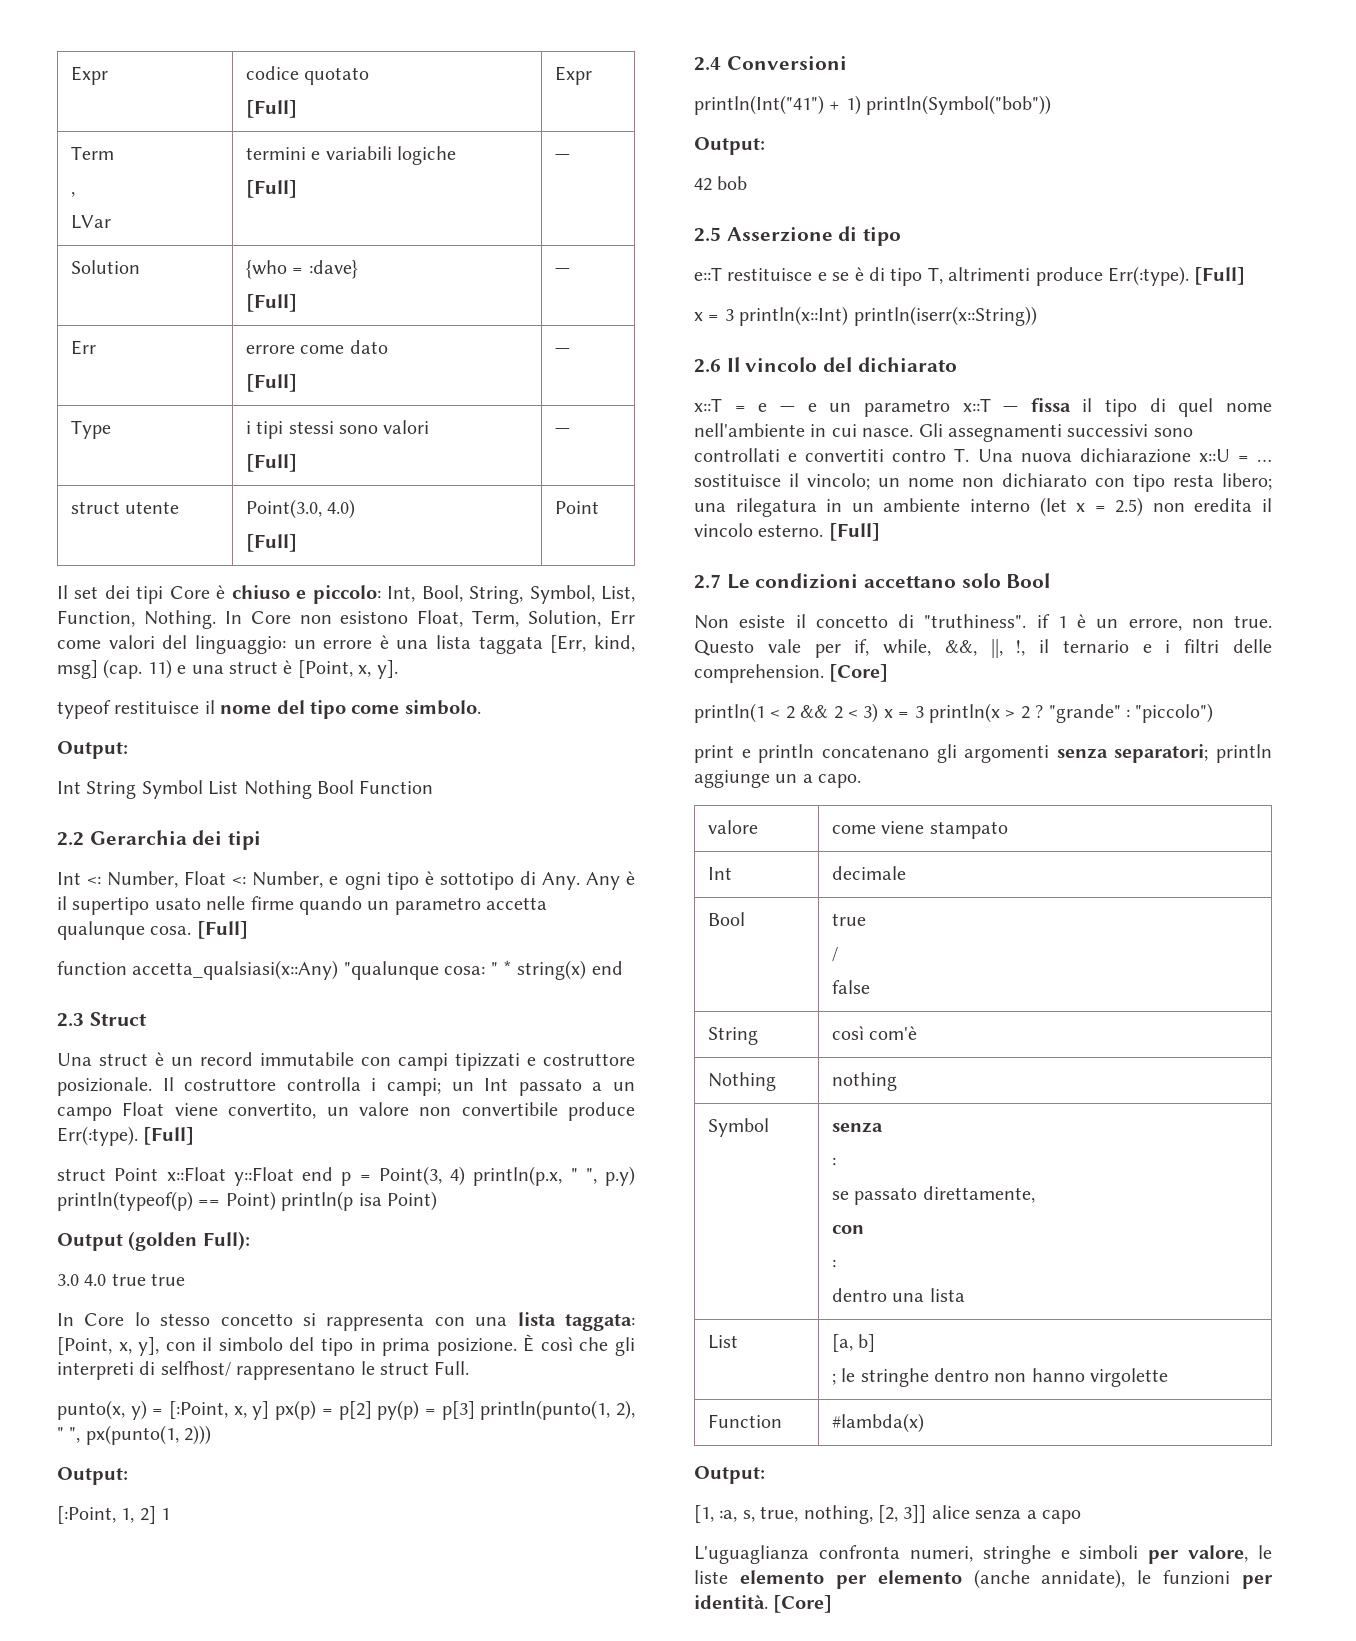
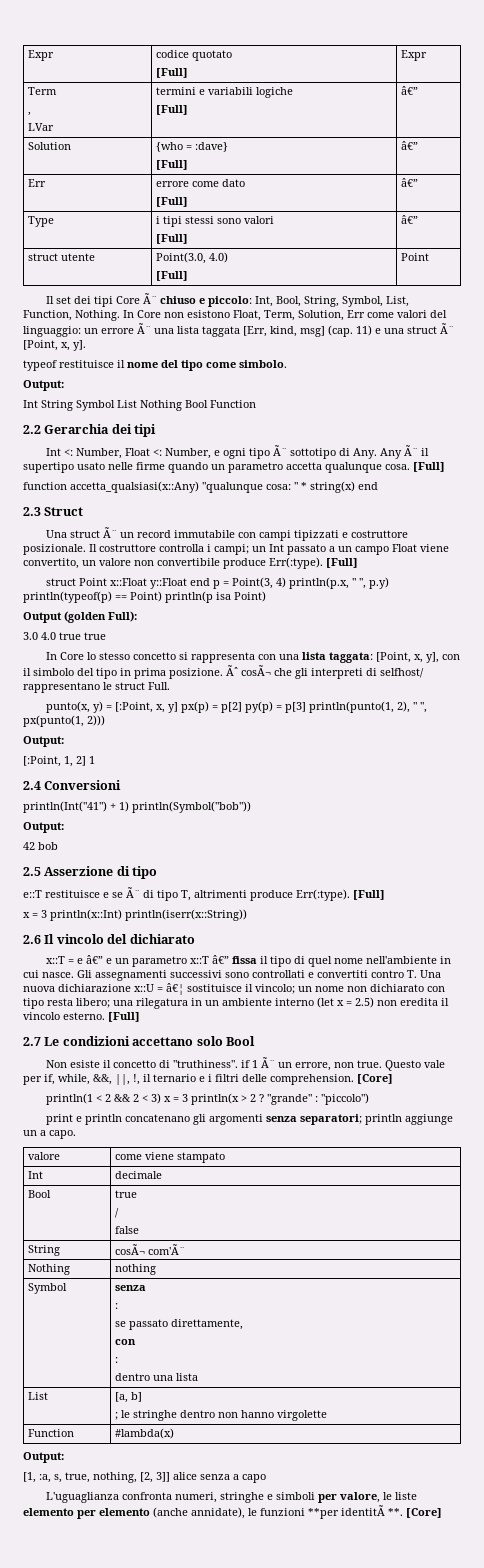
  Term
  ,
  LVar | termini e variabili logiche
- [Full] | —
+ [Full] | â€”
  Solution | {who = :dave}
- [Full] | —
+ [Full] | â€”
  Err | errore come dato
- [Full] | —
+ [Full] | â€”
  Type | i tipi stessi sono valori
- [Full] | —
+ [Full] | â€”
- Il set dei tipi Core è chiuso e piccolo: Int, Bool, String, Symbol, List, Function, Nothing.
+ Il set dei tipi Core Ã¨ chiuso e piccolo: Int, Bool, String, Symbol, List, Function, Nothing.
- In Core non esistono Float, Term, Solution, Err come valori del linguaggio: un errore è una lista taggata [Err, kind, msg] (cap.
+ In Core non esistono Float, Term, Solution, Err come valori del linguaggio: un errore Ã¨ una lista taggata [Err, kind, msg] (cap.
- 11) e una struct è [Point, x, y].
+ 11) e una struct Ã¨ [Point, x, y].
- Int <: Number, Float <: Number, e ogni tipo è sottotipo di Any. Any è il supertipo usato nelle firme quando un parametro accetta qualunque cosa.
+ Int <: Number, Float <: Number, e ogni tipo Ã¨ sottotipo di Any. Any Ã¨ il supertipo usato nelle firme quando un parametro accetta qualunque cosa.
- Una struct è un record immutabile con campi tipizzati e costruttore posizionale.
+ Una struct Ã¨ un record immutabile con campi tipizzati e costruttore posizionale.
- È così che gli interpreti di selfhost/ rappresentano le struct Full.
+ Ãˆ cosÃ¬ che gli interpreti di selfhost/ rappresentano le struct Full.
- e::T restituisce e se è di tipo T, altrimenti produce Err(:type).
+ e::T restituisce e se Ã¨ di tipo T, altrimenti produce Err(:type).
- x::T = e — e un parametro x::T — fissa il tipo di quel nome nell'ambiente in cui nasce.
+ x::T = e â€” e un parametro x::T â€” fissa il tipo di quel nome nell'ambiente in cui nasce.
- Gli assegnamenti successivi sono controllati e convertiti contro T. Una nuova dichiarazione x::U = … sostituisce il vincolo; un nome non dichiarato con tipo resta libero; una rilegatura in un ambiente interno (let x = 2.5) non eredita il vincolo esterno.
+ Gli assegnamenti successivi sono controllati e convertiti contro T. Una nuova dichiarazione x::U = â€¦ sostituisce il vincolo; un nome non dichiarato con tipo resta libero; una rilegatura in un ambiente interno (let x = 2.5) non eredita il vincolo esterno.
- Non esiste il concetto di "truthiness". if 1 è un errore, non true.
+ Non esiste il concetto di "truthiness". if 1 Ã¨ un errore, non true.
- String | così com'è
+ String | cosÃ¬ com'Ã¨
- L'uguaglianza confronta numeri, stringhe e simboli per valore, le liste elemento per elemento (anche annidate), le funzioni per identità.
+ L'uguaglianza confronta numeri, stringhe e simboli per valore, le liste elemento per elemento (anche annidate), le funzioni **per identitÃ **.

